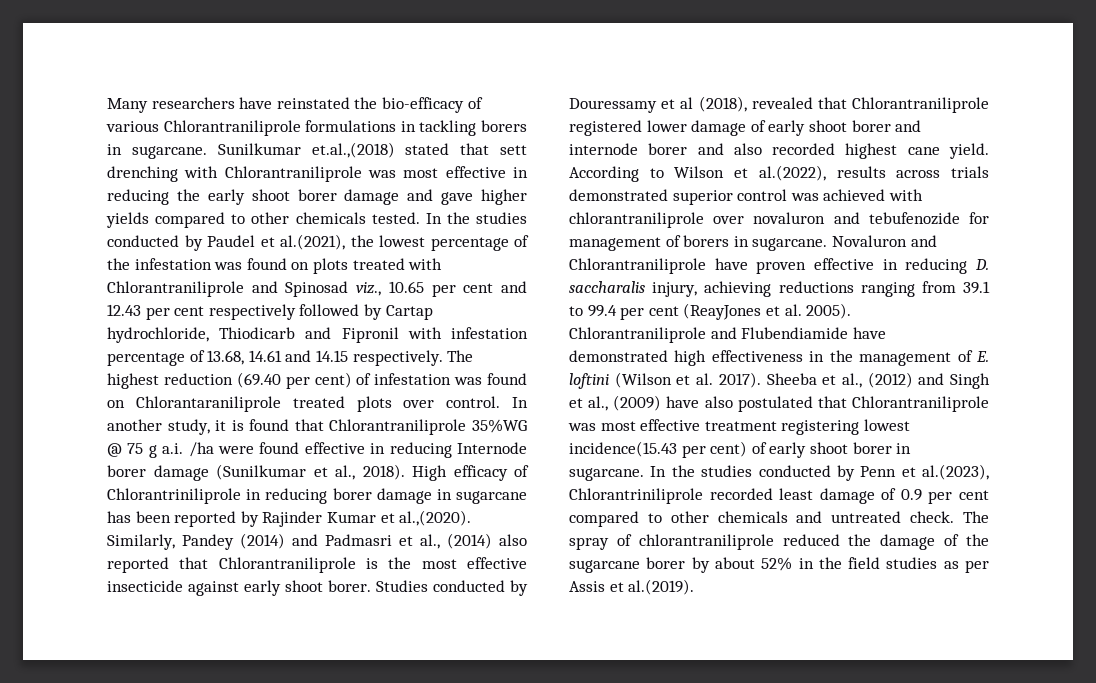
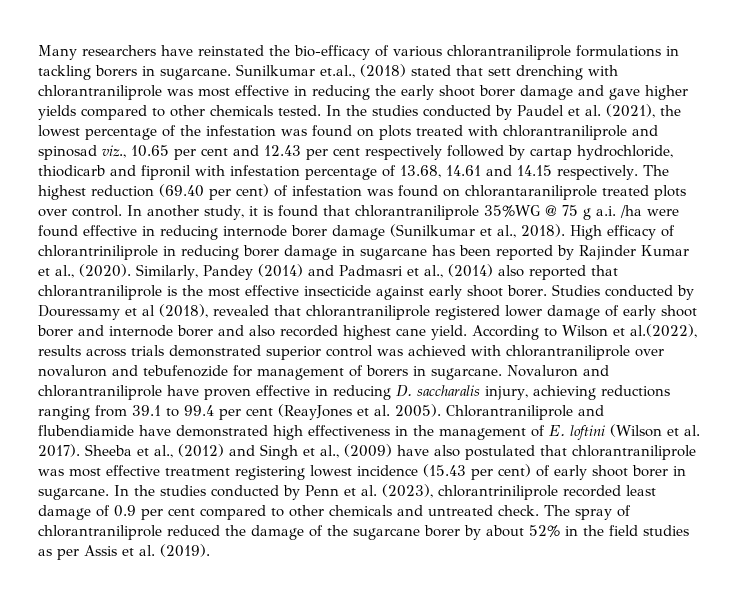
- Many researchers have reinstated the bio-efficacy of various Chlorantraniliprole formulations in tackling borers in sugarcane.
+ Many researchers have reinstated the bio-efficacy of various chlorantraniliprole formulations in tackling borers in sugarcane.
- Sunilkumar et.al.,(2018) stated that sett drenching with Chlorantraniliprole was most effective in reducing the early shoot borer damage and gave higher yields compared to other chemicals tested.
+ Sunilkumar et.al., (2018) stated that sett drenching with chlorantraniliprole was most effective in reducing the early shoot borer damage and gave higher yields compared to other chemicals tested.
- In the studies conducted by Paudel et al.(2021), the lowest percentage of the infestation was found on plots treated with Chlorantraniliprole and Spinosad viz., 10.65 per cent and 12.43 per cent respectively followed by Cartap hydrochloride, Thiodicarb and Fipronil with infestation percentage of 13.68, 14.61 and 14.15 respectively.
+ In the studies conducted by Paudel et al. (2021), the lowest percentage of the infestation was found on plots treated with chlorantraniliprole and spinosad viz., 10.65 per cent and 12.43 per cent respectively followed by cartap hydrochloride, thiodicarb and fipronil with infestation percentage of 13.68, 14.61 and 14.15 respectively.
- The highest reduction (69.40 per cent) of infestation was found on Chlorantaraniliprole treated plots over control.
+ The highest reduction (69.40 per cent) of infestation was found on chlorantaraniliprole treated plots over control.
- In another study, it is found that Chlorantraniliprole 35%WG @ 75 g a.i. /ha were found effective in reducing Internode borer damage (Sunilkumar et al., 2018).
+ In another study, it is found that chlorantraniliprole 35%WG @ 75 g a.i. /ha were found effective in reducing internode borer damage (Sunilkumar et al., 2018).
- High efficacy of Chlorantriniliprole in reducing borer damage in sugarcane has been reported by Rajinder Kumar et al.,(2020). Similarly, Pandey (2014) and Padmasri et al., (2014) also reported that Chlorantraniliprole is the most effective insecticide against early shoot borer.
+ High efficacy of chlorantriniliprole in reducing borer damage in sugarcane has been reported by Rajinder Kumar et al., (2020). Similarly, Pandey (2014) and Padmasri et al., (2014) also reported that chlorantraniliprole is the most effective insecticide against early shoot borer.
- Studies conducted by Douressamy et al (2018), revealed that Chlorantraniliprole registered lower damage of early shoot borer and internode borer and also recorded highest cane yield.
+ Studies conducted by Douressamy et al (2018), revealed that chlorantraniliprole registered lower damage of early shoot borer and internode borer and also recorded highest cane yield.
- Novaluron and Chlorantraniliprole have proven effective in reducing D. saccharalis injury, achieving reductions ranging from 39.1 to 99.4 per cent (ReayJones et al. 2005).
+ Novaluron and chlorantraniliprole have proven effective in reducing D. saccharalis injury, achieving reductions ranging from 39.1 to 99.4 per cent (ReayJones et al. 2005).
- Chlorantraniliprole and Flubendiamide have demonstrated high effectiveness in the management of E. loftini (Wilson et al. 2017).
+ Chlorantraniliprole and flubendiamide have demonstrated high effectiveness in the management of E. loftini (Wilson et al. 2017).
- Sheeba et al., (2012) and Singh et al., (2009) have also postulated that Chlorantraniliprole was most effective treatment registering lowest incidence(15.43 per cent) of early shoot borer in sugarcane.
+ Sheeba et al., (2012) and Singh et al., (2009) have also postulated that chlorantraniliprole was most effective treatment registering lowest incidence (15.43 per cent) of early shoot borer in sugarcane.
- In the studies conducted by Penn et al.(2023), Chlorantriniliprole recorded least damage of 0.9 per cent compared to other chemicals and untreated check.
+ In the studies conducted by Penn et al. (2023), chlorantriniliprole recorded least damage of 0.9 per cent compared to other chemicals and untreated check.
- The spray of chlorantraniliprole reduced the damage of the sugarcane borer by about 52% in the field studies as per Assis et al.(2019).
+ The spray of chlorantraniliprole reduced the damage of the sugarcane borer by about 52% in the field studies as per Assis et al. (2019).

